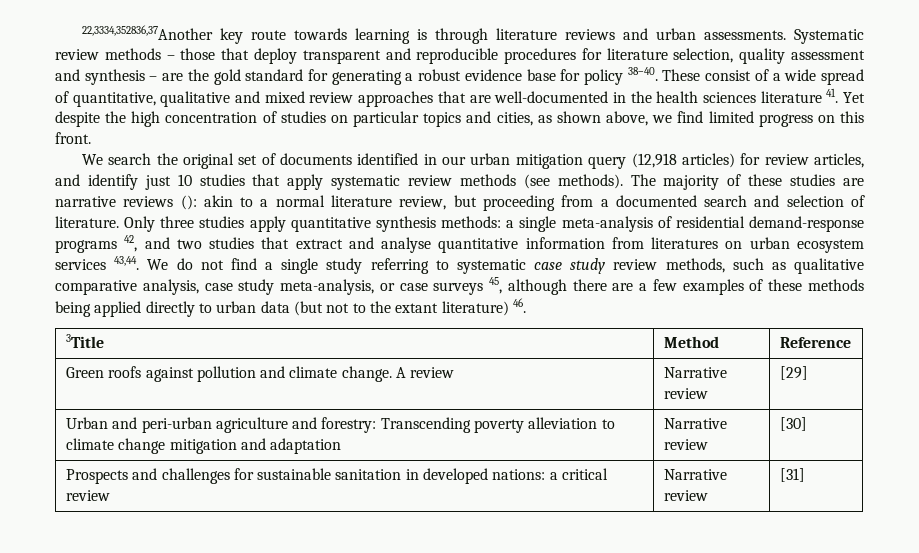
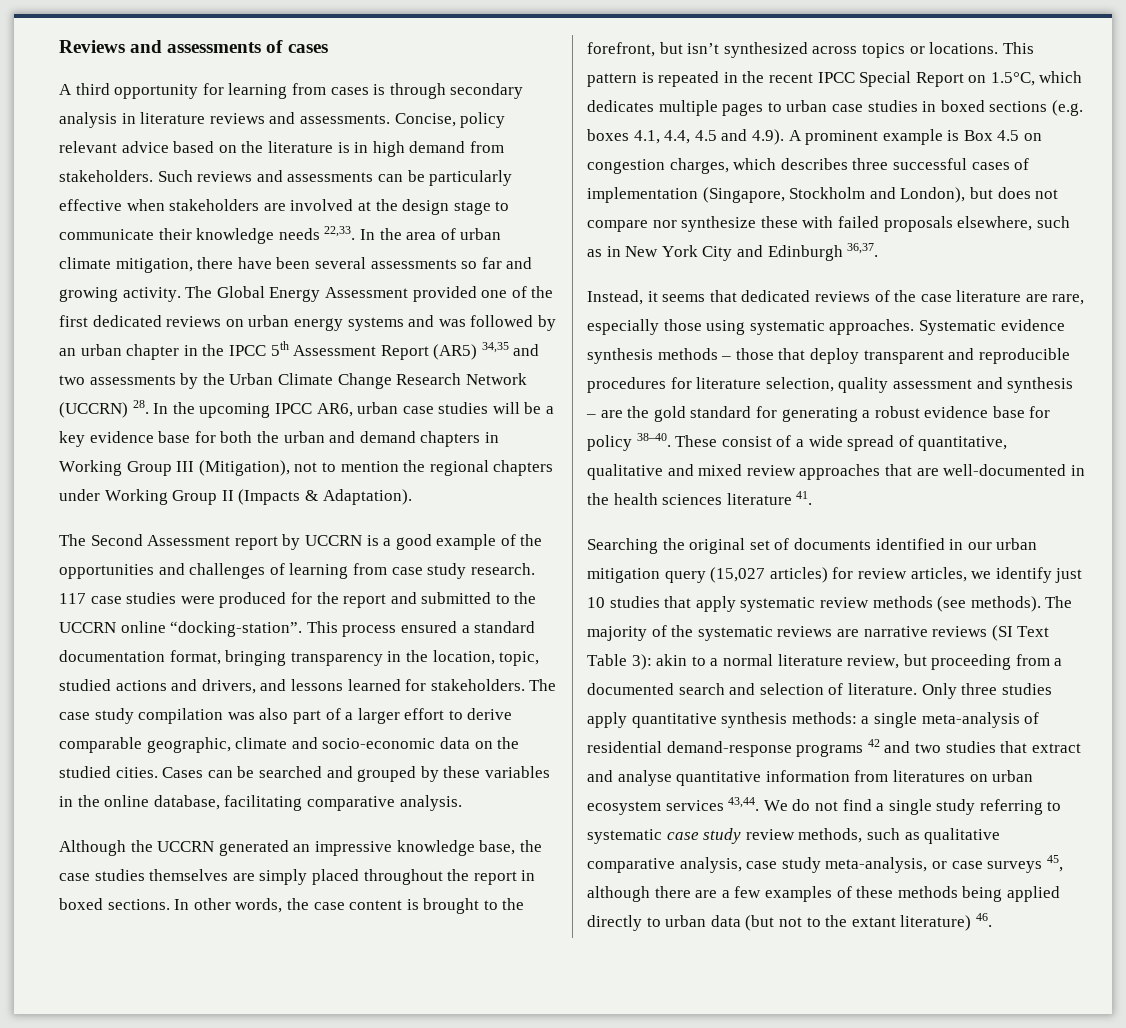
- 22,3334,352836,37Another key route towards learning is through literature reviews and urban assessments. Systematic review methods – those that deploy transparent and reproducible procedures for literature selection, quality assessment and synthesis – are the gold standard for generating a robust evidence base for policy 38–40.
+ Reviews and assessments of cases
+ A third opportunity for learning from cases is through secondary analysis in literature reviews and assessments. Concise, policy relevant advice based on the literature is in high demand from stakeholders. Such reviews and assessments can be particularly effective when stakeholders are involved at the design stage to communicate their knowledge needs 22,33. In the area of urban climate mitigation, there have been several assessments so far and growing activity. The Global Energy Assessment provided one of the first dedicated reviews on urban energy systems and was followed by an urban chapter in the IPCC 5th Assessment Report (AR5) 34,35 and two assessments by the Urban Climate Change Research Network (UCCRN) 28. In the upcoming IPCC AR6, urban case studies will be a key evidence base for both the urban and demand chapters in Working Group III (Mitigation), not to mention the regional chapters under Working Group II (Impacts & Adaptation).
+ The Second Assessment report by UCCRN is a good example of the opportunities and challenges of learning from case study research. 117 case studies were produced for the report and submitted to the UCCRN online “docking-station”. This process ensured a standard documentation format, bringing transparency in the location, topic, studied actions and drivers, and lessons learned for stakeholders. The case study compilation was also part of a larger effort to derive comparable geographic, climate and socio-economic data on the studied cities. Cases can be searched and grouped by these variables in the online database, facilitating comparative analysis.
+ Although the UCCRN generated an impressive knowledge base, the case studies themselves are simply placed throughout the report in boxed sections. In other words, the case content is brought to the forefront, but isn’t synthesized across topics or locations. This pattern is repeated in the recent IPCC Special Report on 1.5°C, which dedicates multiple pages to urban case studies in boxed sections (e.g. boxes 4.1, 4.4, 4.5 and 4.9). A prominent example is Box 4.5 on congestion charges, which describes three successful cases of implementation (Singapore, Stockholm and London), but does not compare nor synthesize these with failed proposals elsewhere, such as in New York City and Edinburgh 36,37.
+ Instead, it seems that dedicated reviews of the case literature are rare, especially those using systematic approaches. Systematic evidence synthesis methods – those that deploy transparent and reproducible procedures for literature selection, quality assessment and synthesis – are the gold standard for generating a robust evidence base for policy 38–40.
- These consist of a wide spread of quantitative, qualitative and mixed review approaches that are well-documented in the health sciences literature 41. Yet despite the high concentration of studies on particular topics and cities, as shown above, we find limited progress on this front.
- We search the original set of documents identified in our urban mitigation query (12,918 articles) for review articles, and identify just 10 studies that apply systematic review methods (see methods).
+ These consist of a wide spread of quantitative, qualitative and mixed review approaches that are well-documented in the health sciences literature 41.
+ Searching the original set of documents identified in our urban mitigation query (15,027 articles) for review articles, we identify just 10 studies that apply systematic review methods (see methods).
- The majority of these studies are narrative reviews (): akin to a normal literature review, but proceeding from a documented search and selection of literature.
+ The majority of the systematic reviews are narrative reviews (SI Text Table 3): akin to a normal literature review, but proceeding from a documented search and selection of literature.
- Only three studies apply quantitative synthesis methods: a single meta-analysis of residential demand-response programs 42, and two studies that extract and analyse quantitative information from literatures on urban ecosystem services 43,44.
+ Only three studies apply quantitative synthesis methods: a single meta-analysis of residential demand-response programs 42 and two studies that extract and analyse quantitative information from literatures on urban ecosystem services 43,44.
- 3Title | Method | Reference
- Green roofs against pollution and climate change. A review | Narrative review | [29]
- Urban and peri-urban agriculture and forestry: Transcending poverty alleviation to climate change mitigation and adaptation | Narrative review | [30]
- Prospects and challenges for sustainable sanitation in developed nations: a critical review | Narrative review | [31]

